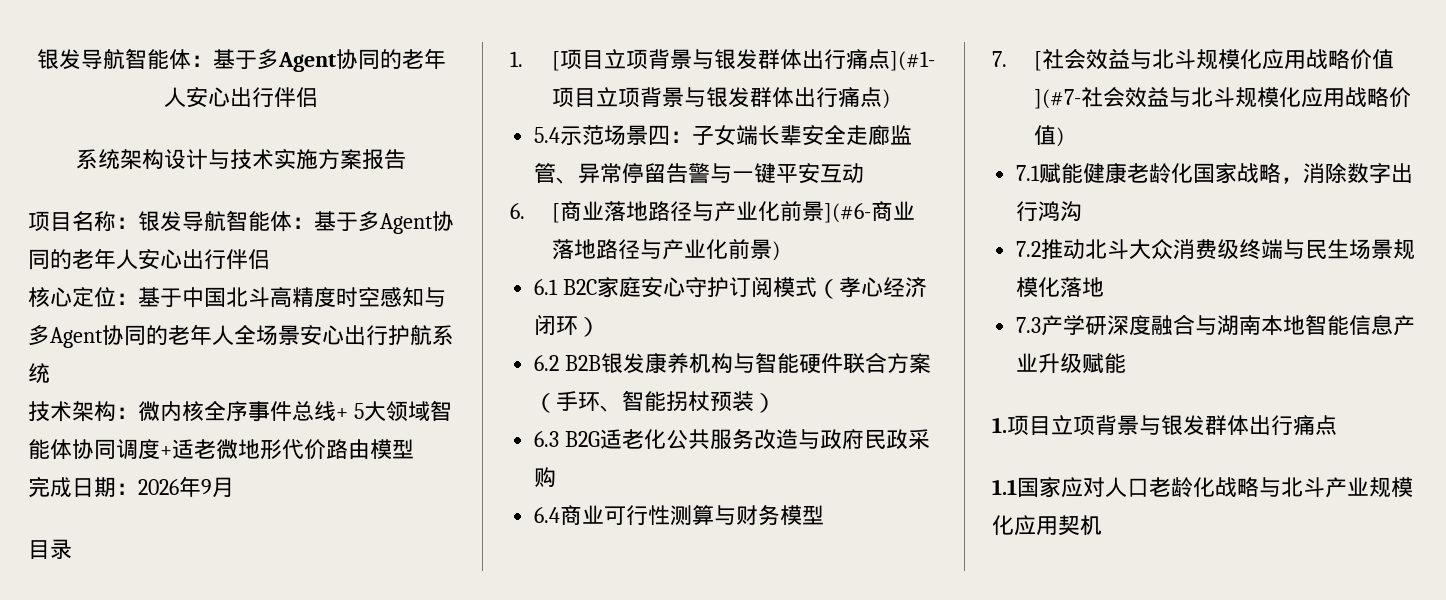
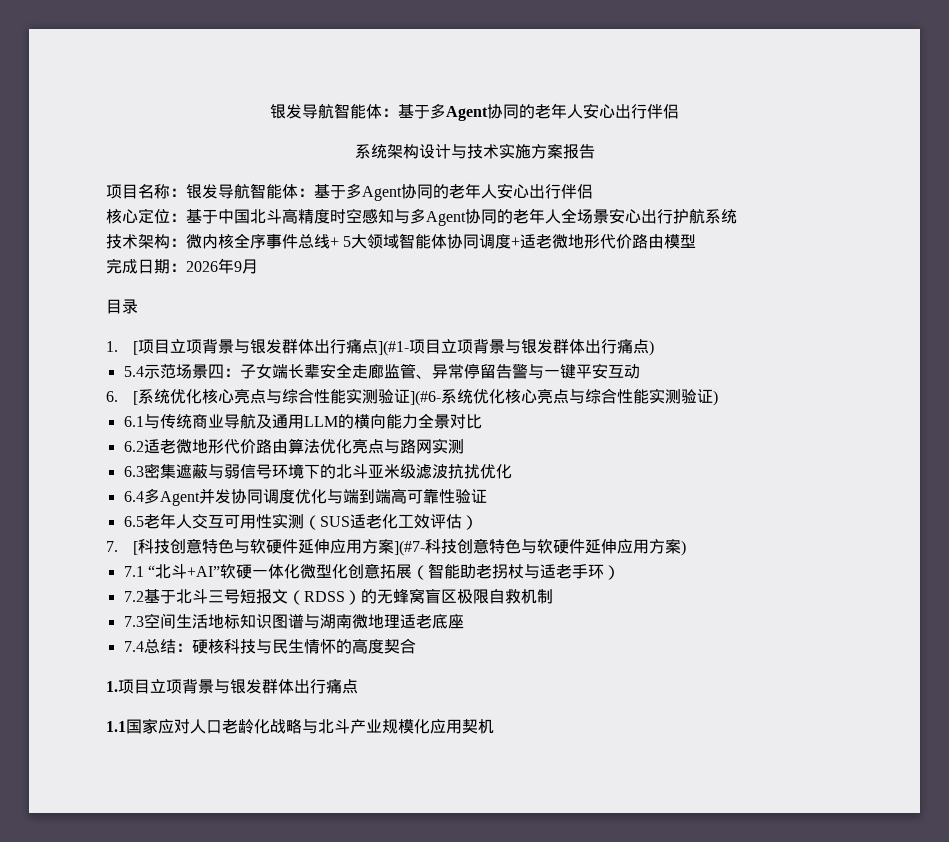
- 6. [商业落地路径与产业化前景](#6-商业落地路径与产业化前景)
- 6.1 B2C家庭安心守护订阅模式（孝心经济闭环）
- 6.2 B2B银发康养机构与智能硬件联合方案（手环、智能拐杖预装）
- 6.3 B2G适老化公共服务改造与政府民政采购
- 6.4商业可行性测算与财务模型
- 7. [社会效益与北斗规模化应用战略价值](#7-社会效益与北斗规模化应用战略价值)
- 7.1赋能健康老龄化国家战略，消除数字出行鸿沟
- 7.2推动北斗大众消费级终端与民生场景规模化落地
- 7.3产学研深度融合与湖南本地智能信息产业升级赋能
+ 6. [系统优化核心亮点与综合性能实测验证](#6-系统优化核心亮点与综合性能实测验证)
+ 6.1与传统商业导航及通用LLM的横向能力全景对比
+ 6.2适老微地形代价路由算法优化亮点与路网实测
+ 6.3密集遮蔽与弱信号环境下的北斗亚米级滤波抗扰优化
+ 6.4多Agent并发协同调度优化与端到端高可靠性验证
+ 6.5老年人交互可用性实测（SUS适老化工效评估）
+ 7. [科技创意特色与软硬件延伸应用方案](#7-科技创意特色与软硬件延伸应用方案)
+ 7.1 “北斗+AI”软硬一体化微型化创意拓展（智能助老拐杖与适老手环）
+ 7.2基于北斗三号短报文（RDSS）的无蜂窝盲区极限自救机制
+ 7.3空间生活地标知识图谱与湖南微地理适老底座
+ 7.4总结：硬核科技与民生情怀的高度契合

